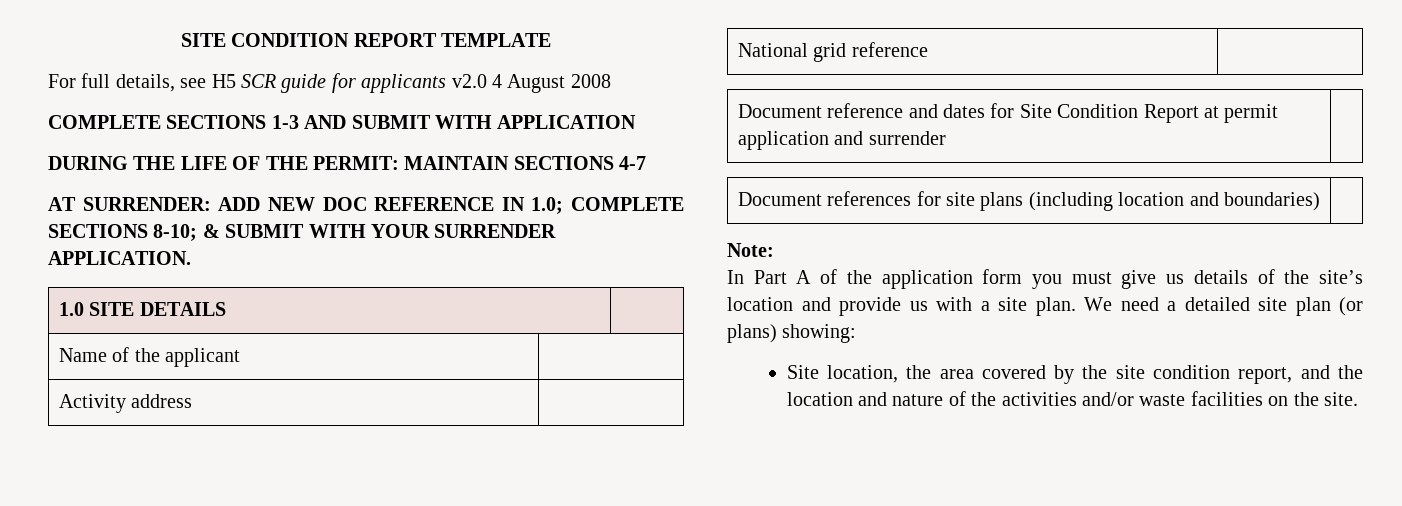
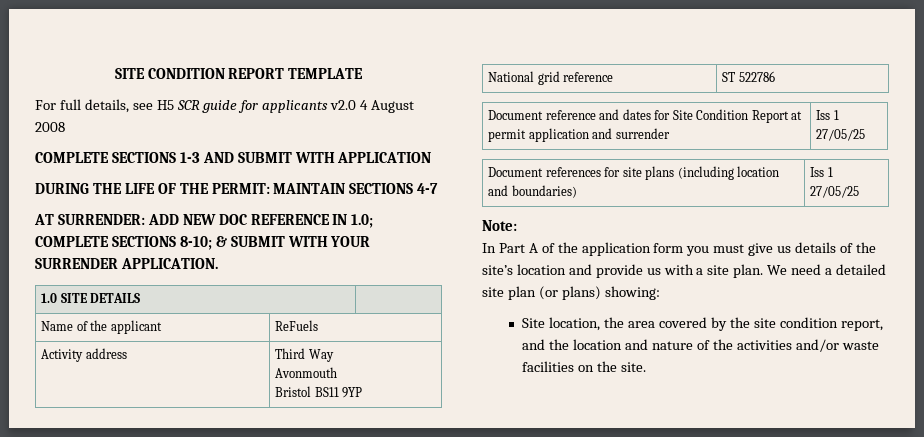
- Name of the applicant |
+ Name of the applicant | ReFuels
- Activity address |
+ Activity address | Third Way
+ Avonmouth
+ Bristol BS11 9YP
- National grid reference |
+ National grid reference | ST 522786
- Document reference and dates for Site Condition Report at permit application and surrender |
+ Document reference and dates for Site Condition Report at permit application and surrender | Iss 1 27/05/25
- Document references for site plans (including location and boundaries) |
+ Document references for site plans (including location and boundaries) | Iss 1 27/05/25

